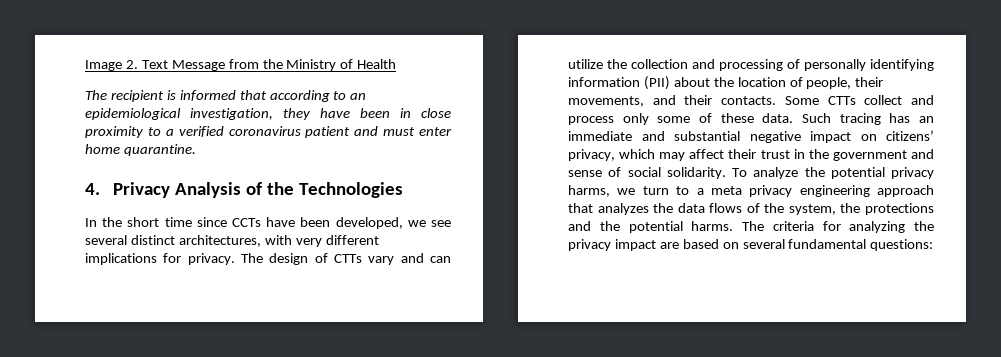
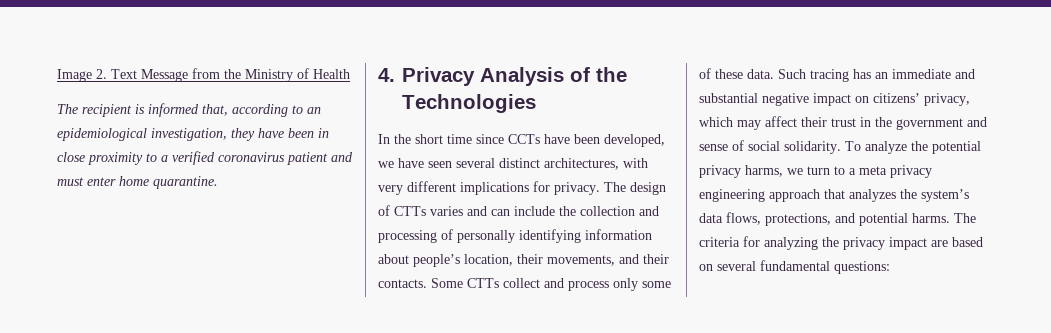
- The recipient is informed that according to an epidemiological investigation, they have been in close proximity to a verified coronavirus patient and must enter home quarantine.
+ The recipient is informed that, according to an epidemiological investigation, they have been in close proximity to a verified coronavirus patient and must enter home quarantine.
- In the short time since CCTs have been developed, we see several distinct architectures, with very different implications for privacy.
+ In the short time since CCTs have been developed, we have seen several distinct architectures, with very different implications for privacy.
- The design of CTTs vary and can utilize the collection and processing of personally identifying information (PII) about the location of people, their movements, and their contacts.
+ The design of CTTs varies and can include the collection and processing of personally identifying information about people’s location, their movements, and their contacts.
- To analyze the potential privacy harms, we turn to a meta privacy engineering approach that analyzes the data flows of the system, the protections and the potential harms.
+ To analyze the potential privacy harms, we turn to a meta privacy engineering approach that analyzes the system’s data flows, protections, and potential harms.

